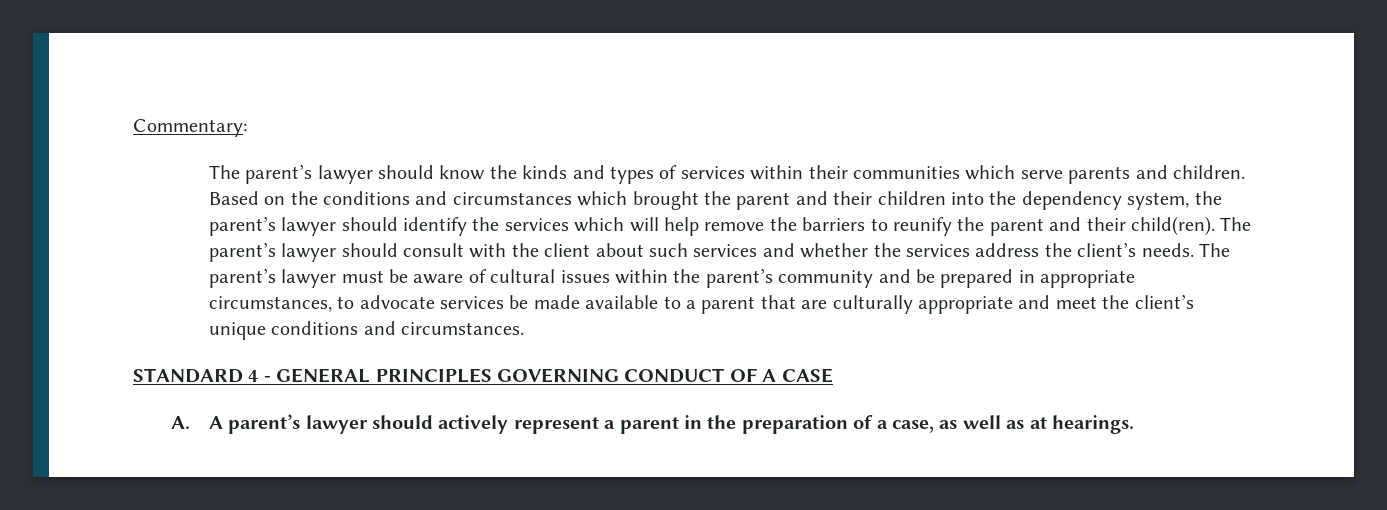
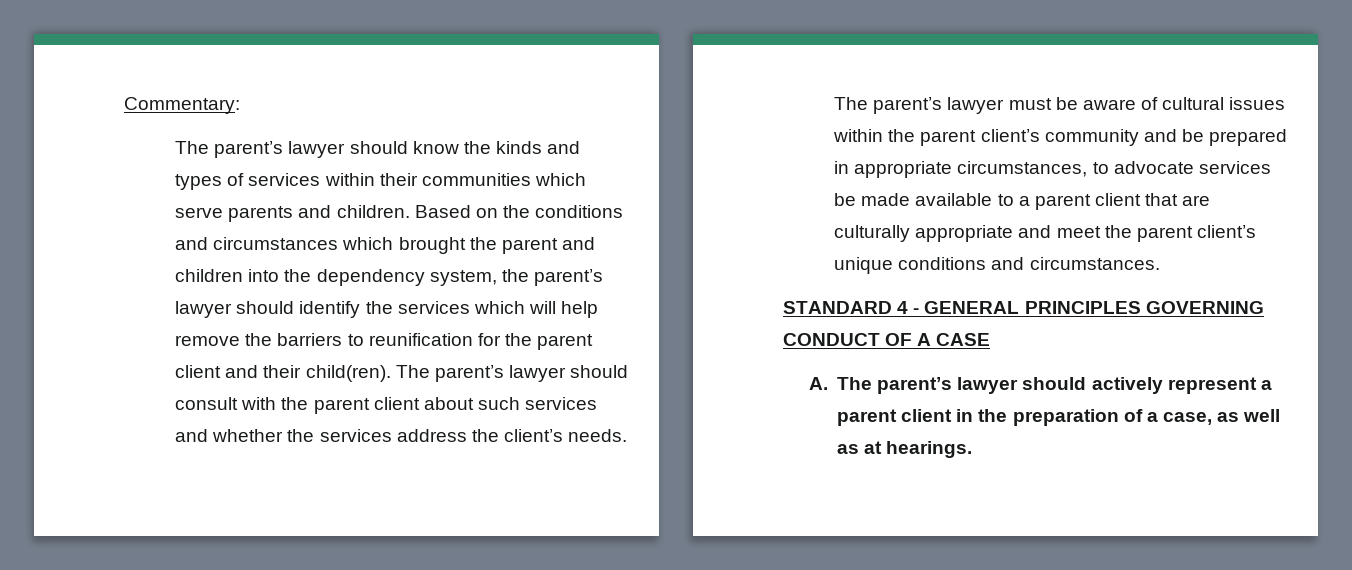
- Based on the conditions and circumstances which brought the parent and their children into the dependency system, the parent’s lawyer should identify the services which will help remove the barriers to reunify the parent and their child(ren).
+ Based on the conditions and circumstances which brought the parent and children into the dependency system, the parent’s lawyer should identify the services which will help remove the barriers to reunification for the parent client and their child(ren).
- The parent’s lawyer should consult with the client about such services and whether the services address the client’s needs.
+ The parent’s lawyer should consult with the parent client about such services and whether the services address the client’s needs.
- The parent’s lawyer must be aware of cultural issues within the parent’s community and be prepared in appropriate circumstances, to advocate services be made available to a parent that are culturally appropriate and meet the client’s unique conditions and circumstances.
+ The parent’s lawyer must be aware of cultural issues within the parent client’s community and be prepared in appropriate circumstances, to advocate services be made available to a parent client that are culturally appropriate and meet the parent client’s unique conditions and circumstances.
- A. A parent’s lawyer should actively represent a parent in the preparation of a case, as well as at hearings.
+ A. The parent’s lawyer should actively represent a parent client in the preparation of a case, as well as at hearings.

